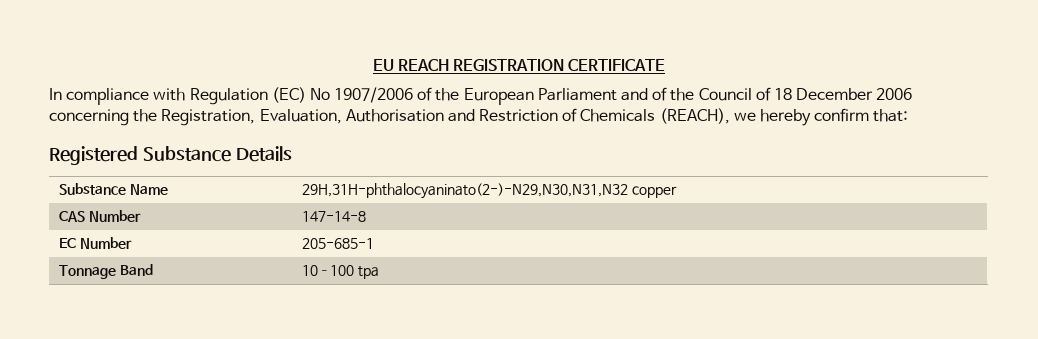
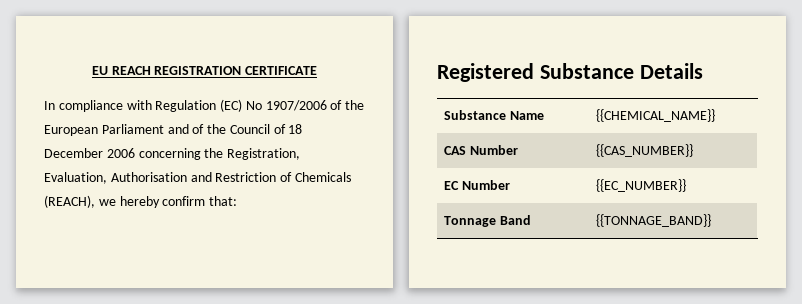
- Substance Name | 29H,31H-phthalocyaninato(2-)-N29,N30,N31,N32 copper
+ Substance Name | {{CHEMICAL_NAME}}
- CAS Number | 147-14-8
+ CAS Number | {{CAS_NUMBER}}
- EC Number | 205-685-1
+ EC Number | {{EC_NUMBER}}
- Tonnage Band | 10–100 tpa
+ Tonnage Band | {{TONNAGE_BAND}}

